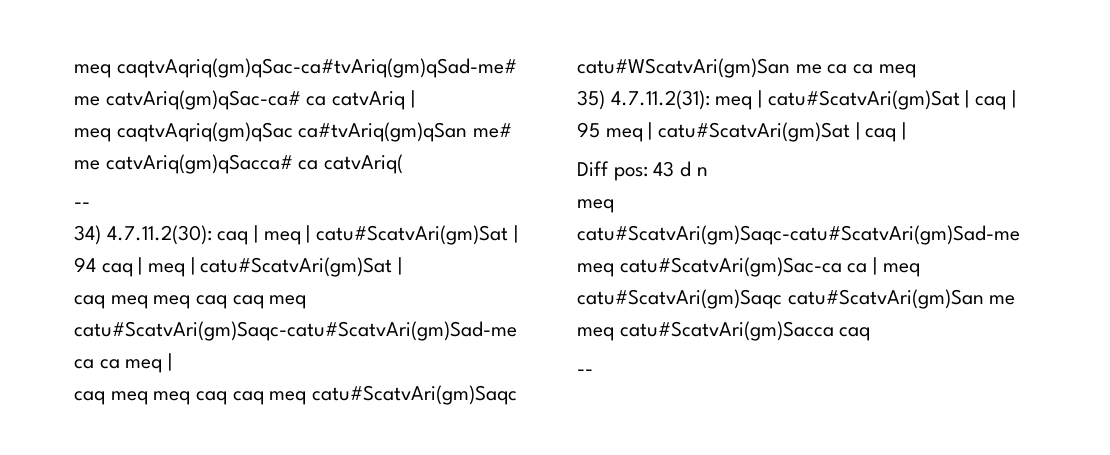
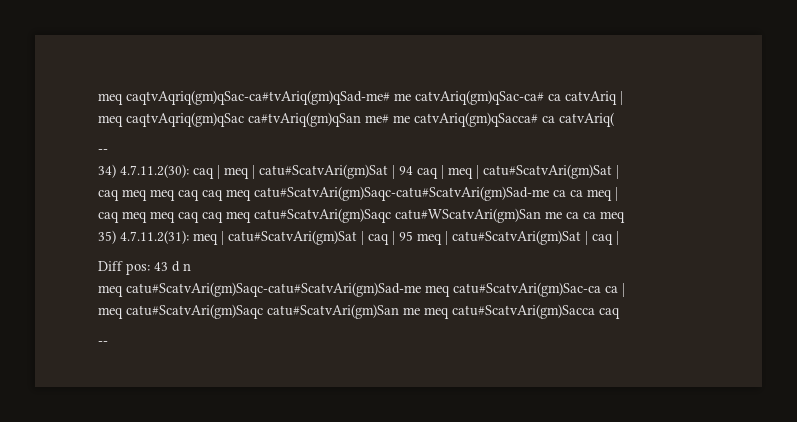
- meq catu#ScatvAri(gm)Saqc-catu#ScatvAri(gm)Sad-me meq catu#ScatvAri(gm)Sac-ca ca | meq catu#ScatvAri(gm)Saqc catu#ScatvAri(gm)San me meq catu#ScatvAri(gm)Sacca caq
+ meq catu#ScatvAri(gm)Saqc-catu#ScatvAri(gm)Sad-me meq catu#ScatvAri(gm)Sac-ca ca |
+ meq catu#ScatvAri(gm)Saqc catu#ScatvAri(gm)San me meq catu#ScatvAri(gm)Sacca caq

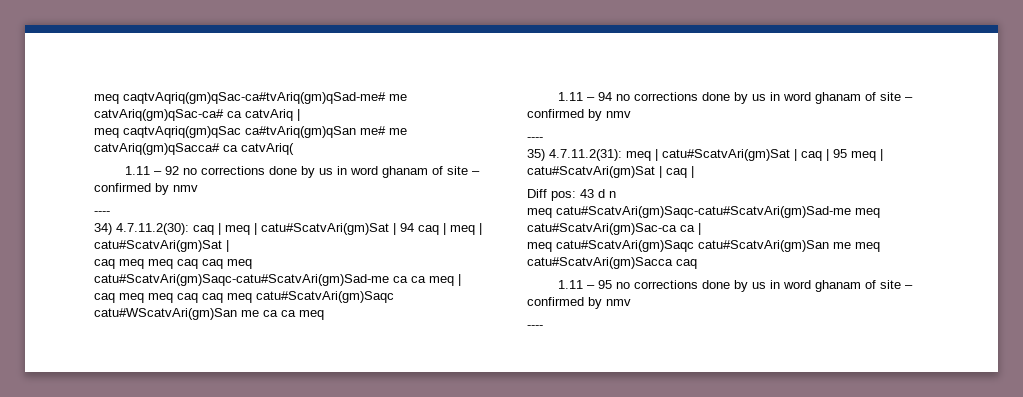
  meq caqtvAqriq(gm)qSac ca#tvAriq(gm)qSan me# me catvAriq(gm)qSacca# ca catvAriq(
- --
+ 1.11 – 92 no corrections done by us in word ghanam of site – confirmed by nmv
+ ----
+ 1.11 – 94 no corrections done by us in word ghanam of site – confirmed by nmv
+ ----
  meq catu#ScatvAri(gm)Saqc catu#ScatvAri(gm)San me meq catu#ScatvAri(gm)Sacca caq
- --
+ 1.11 – 95 no corrections done by us in word ghanam of site – confirmed by nmv
+ ----

